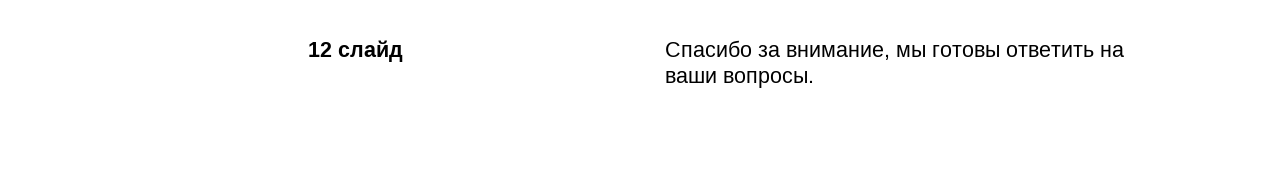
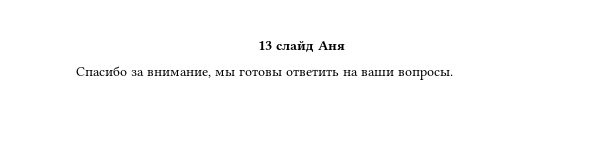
- 12 слайд
+ 13 слайд Аня

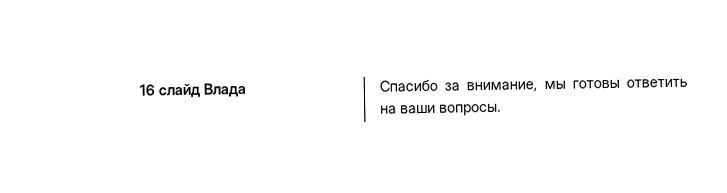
- 13 слайд Аня
+ 16 слайд Влада

